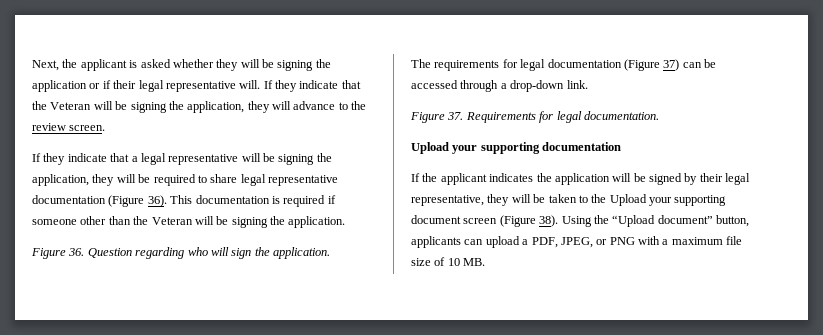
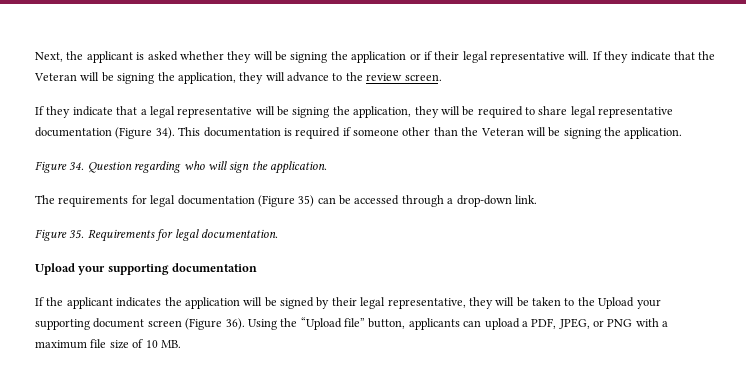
- If they indicate that a legal representative will be signing the application, they will be required to share legal representative documentation (Figure 36).
+ If they indicate that a legal representative will be signing the application, they will be required to share legal representative documentation (Figure 34).
- Figure 36. Question regarding who will sign the application.
+ Figure 34. Question regarding who will sign the application.
- The requirements for legal documentation (Figure 37) can be accessed through a drop-down link.
+ The requirements for legal documentation (Figure 35) can be accessed through a drop-down link.
- Figure 37. Requirements for legal documentation.
+ Figure 35. Requirements for legal documentation.
- If the applicant indicates the application will be signed by their legal representative, they will be taken to the Upload your supporting document screen (Figure 38).
+ If the applicant indicates the application will be signed by their legal representative, they will be taken to the Upload your supporting document screen (Figure 36).
- Using the “Upload document” button, applicants can upload a PDF, JPEG, or PNG with a maximum file size of 10 MB.
+ Using the “Upload file” button, applicants can upload a PDF, JPEG, or PNG with a maximum file size of 10 MB.

